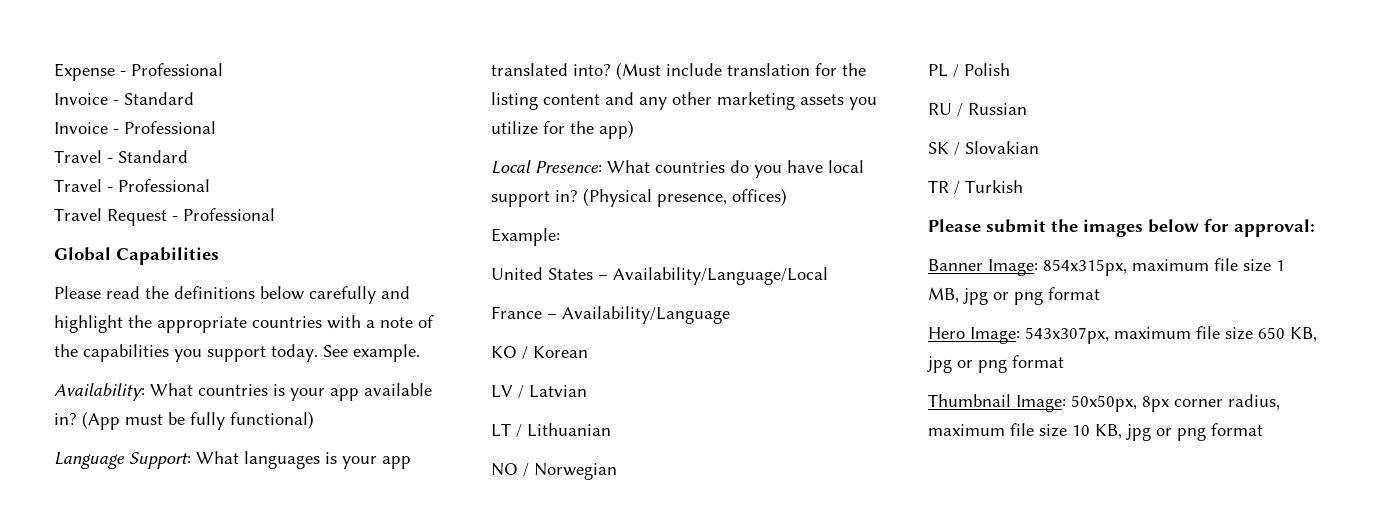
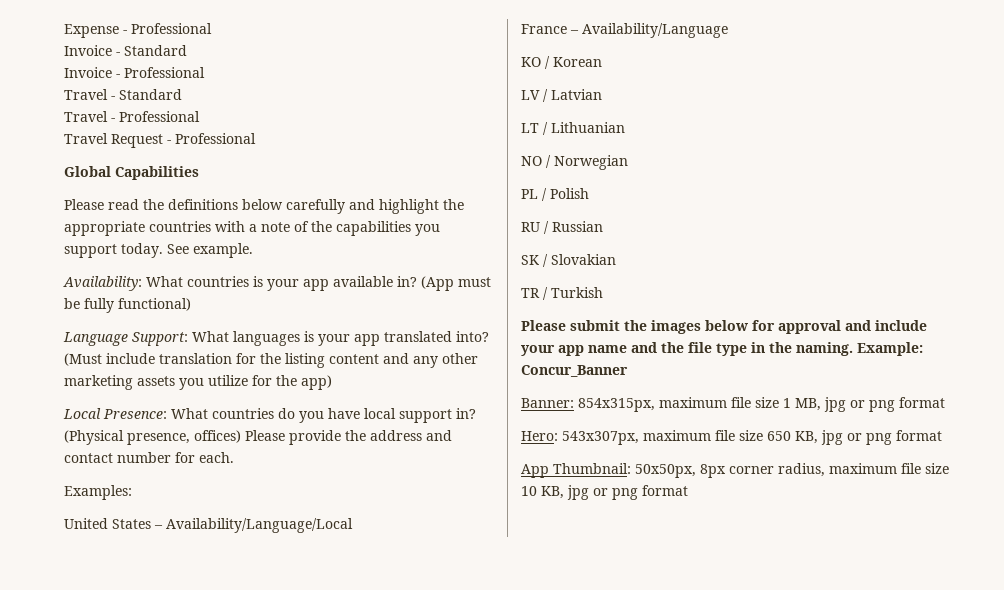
- (Physical presence, offices)
- Example:
+ (Physical presence, offices) Please provide the address and contact number for each.
+ Examples:
- Please submit the images below for approval:
- Banner Image: 854x315px, maximum file size 1 MB, jpg or png format
+ Please submit the images below for approval and include your app name and the file type in the naming. Example: Concur_Banner
+ Banner: 854x315px, maximum file size 1 MB, jpg or png format
- Hero Image: 543x307px, maximum file size 650 KB, jpg or png format
+ Hero: 543x307px, maximum file size 650 KB, jpg or png format
- Thumbnail Image: 50x50px, 8px corner radius, maximum file size 10 KB, jpg or png format
+ App Thumbnail: 50x50px, 8px corner radius, maximum file size 10 KB, jpg or png format

